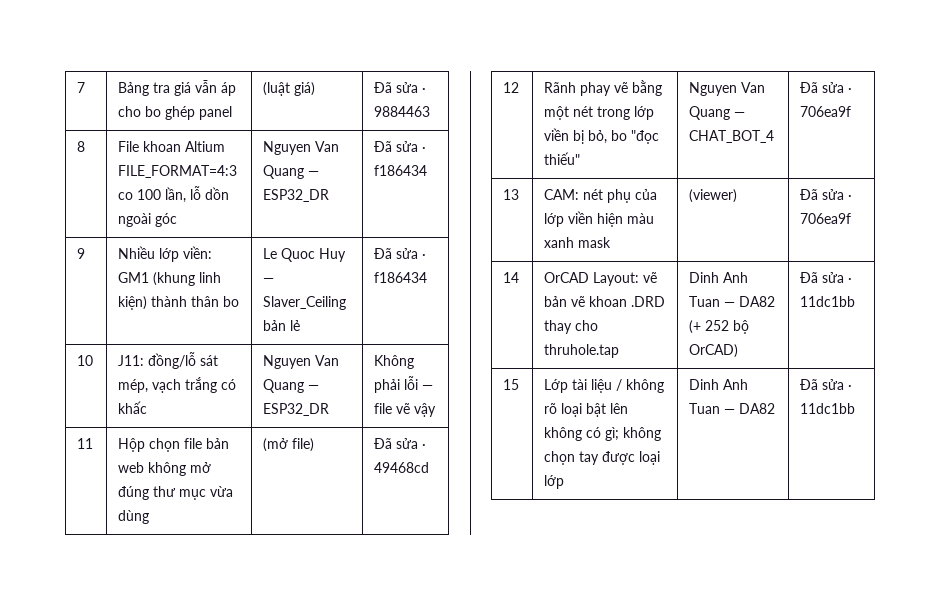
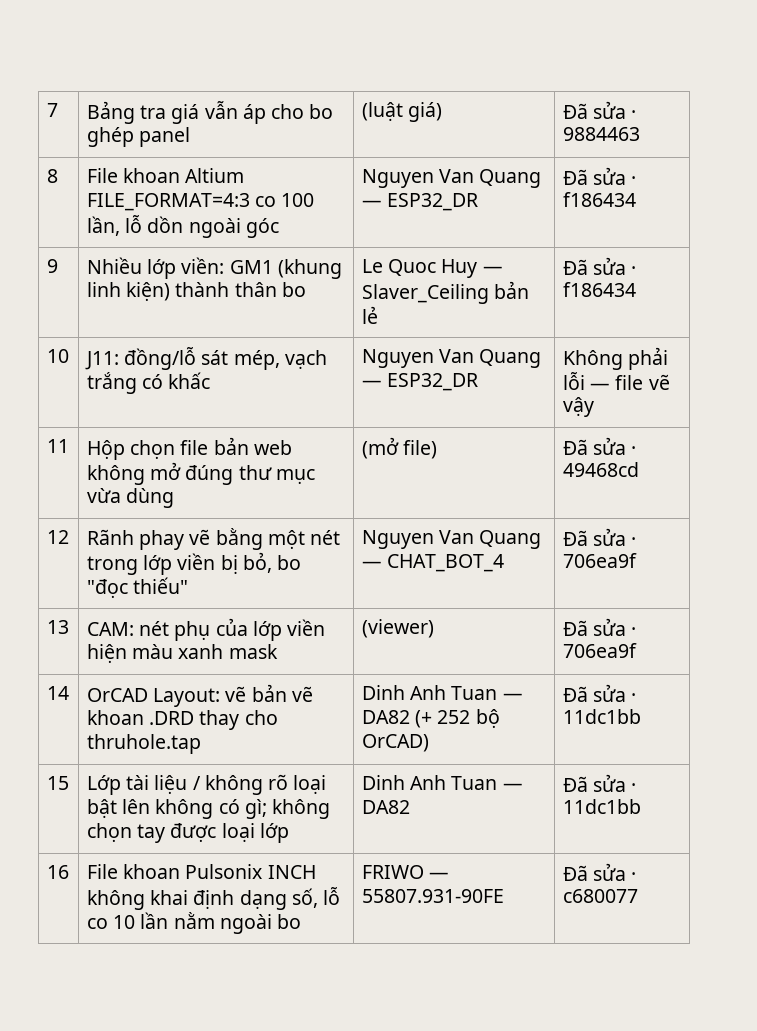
+ 16 | File khoan Pulsonix INCH không khai định dạng số, lỗ co 10 lần nằm ngoài bo | FRIWO — 55807.931-90FE | Đã sửa · c680077

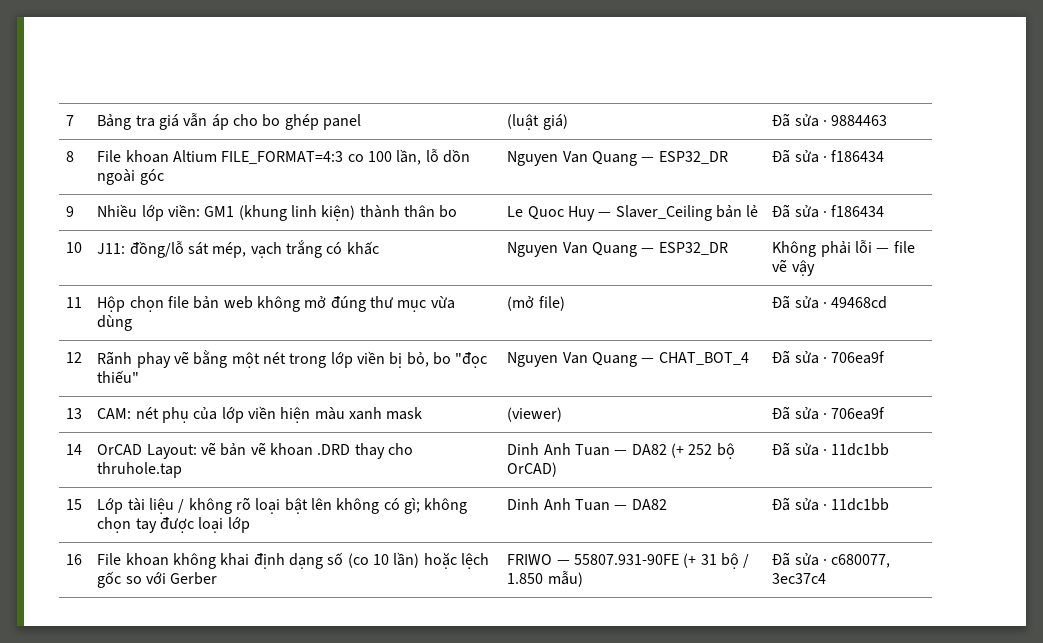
- 16 | File khoan Pulsonix INCH không khai định dạng số, lỗ co 10 lần nằm ngoài bo | FRIWO — 55807.931-90FE | Đã sửa · c680077
+ 16 | File khoan không khai định dạng số (co 10 lần) hoặc lệch gốc so với Gerber | FRIWO — 55807.931-90FE (+ 31 bộ / 1.850 mẫu) | Đã sửa · c680077, 3ec37c4

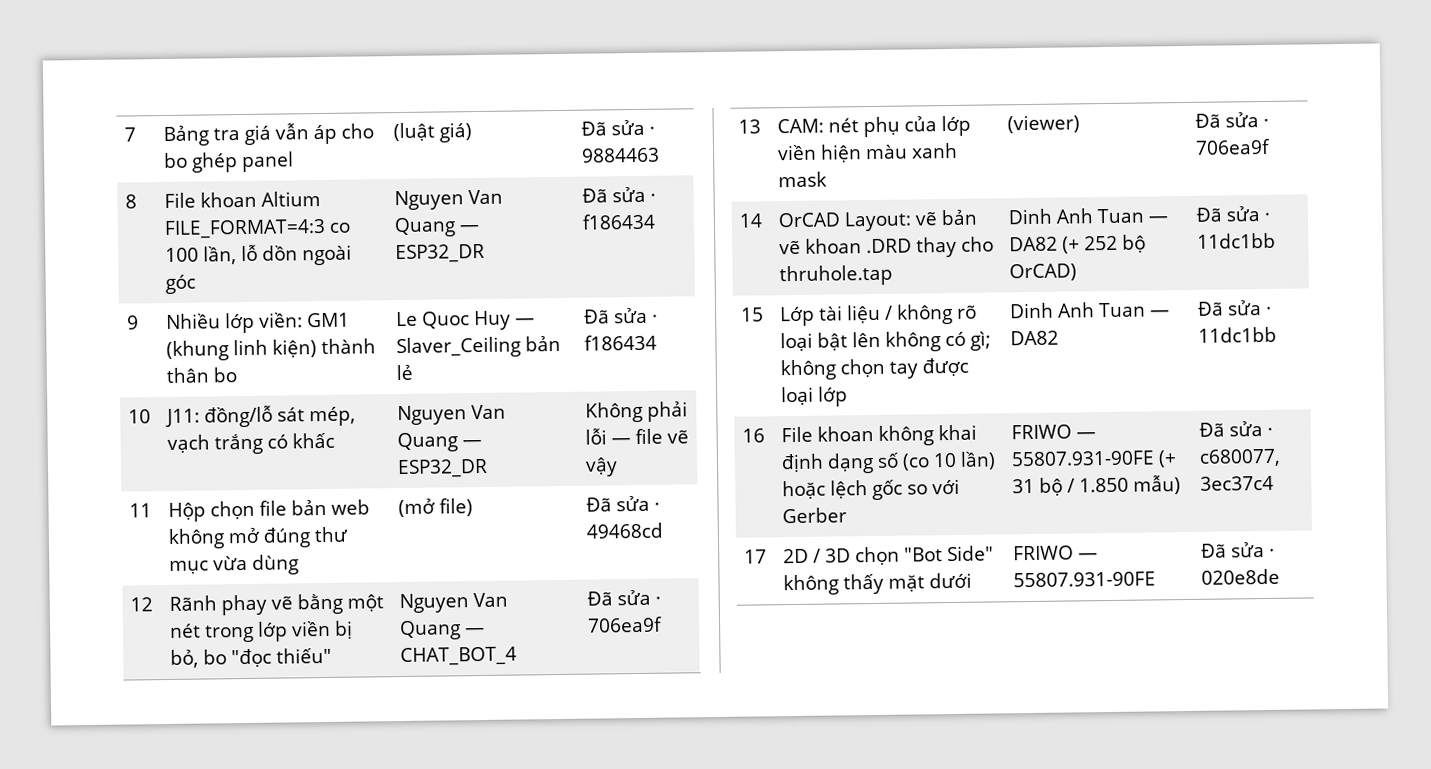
+ 17 | 2D / 3D chọn "Bot Side" không thấy mặt dưới | FRIWO — 55807.931-90FE | Đã sửa · 020e8de

